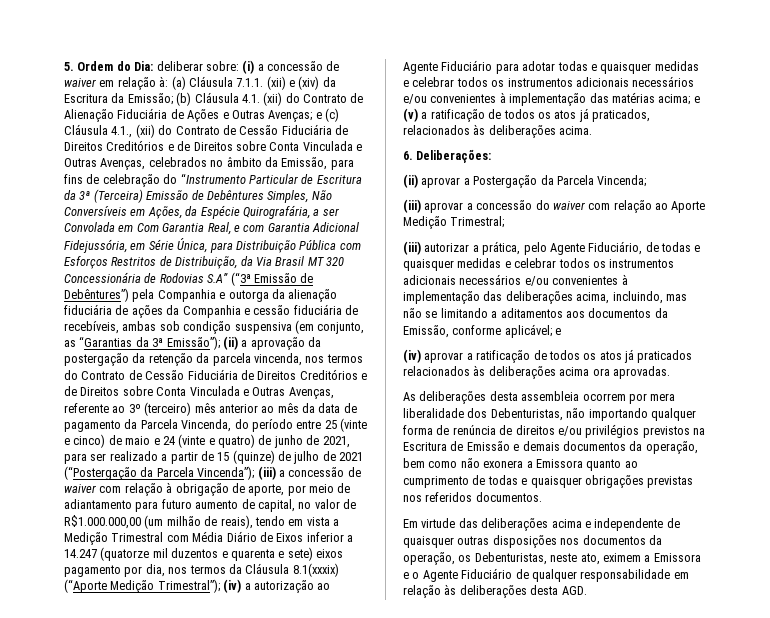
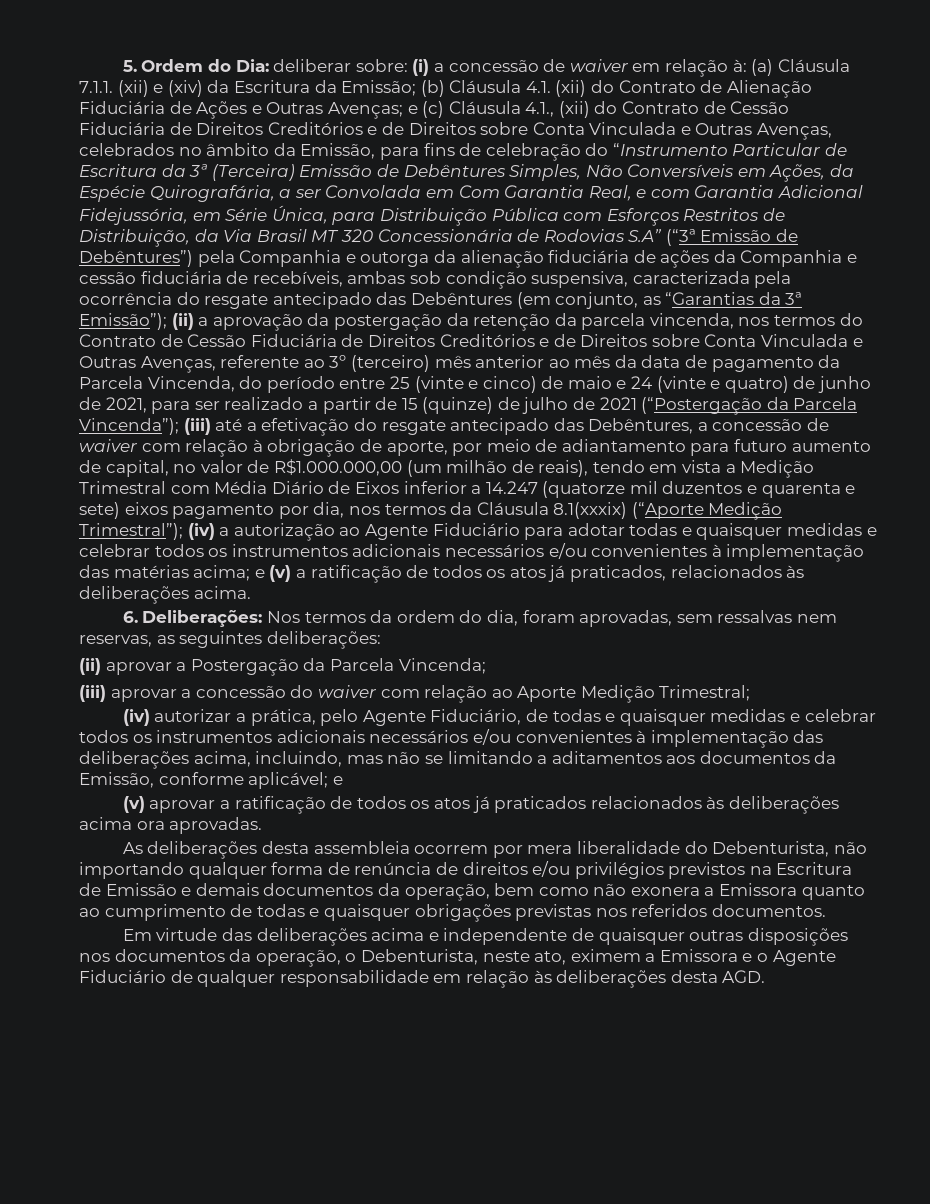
- e (c) Cláusula 4.1., (xii) do Contrato de Cessão Fiduciária de Direitos Creditórios e de Direitos sobre Conta Vinculada e Outras Avenças, celebrados no âmbito da Emissão, para fins de celebração do “Instrumento Particular de Escritura da 3ª (Terceira) Emissão de Debêntures Simples, Não Conversíveis em Ações, da Espécie Quirografária, a ser Convolada em Com Garantia Real, e com Garantia Adicional Fidejussória, em Série Única, para Distribuição Pública com Esforços Restritos de Distribuição, da Via Brasil MT 320 Concessionária de Rodovias S.A” (“3ª Emissão de Debêntures”) pela Companhia e outorga da alienação fiduciária de ações da Companhia e cessão fiduciária de recebíveis, ambas sob condição suspensiva (em conjunto, as “Garantias da 3ª Emissão”);
+ e (c) Cláusula 4.1., (xii) do Contrato de Cessão Fiduciária de Direitos Creditórios e de Direitos sobre Conta Vinculada e Outras Avenças, celebrados no âmbito da Emissão, para fins de celebração do “Instrumento Particular de Escritura da 3ª (Terceira) Emissão de Debêntures Simples, Não Conversíveis em Ações, da Espécie Quirografária, a ser Convolada em Com Garantia Real, e com Garantia Adicional Fidejussória, em Série Única, para Distribuição Pública com Esforços Restritos de Distribuição, da Via Brasil MT 320 Concessionária de Rodovias S.A” (“3ª Emissão de Debêntures”) pela Companhia e outorga da alienação fiduciária de ações da Companhia e cessão fiduciária de recebíveis, ambas sob condição suspensiva, caracterizada pela ocorrência do resgate antecipado das Debêntures (em conjunto, as “Garantias da 3ª Emissão”);
- (iii) a concessão de waiver com relação à obrigação de aporte, por meio de adiantamento para futuro aumento de capital, no valor de R$1.000.000,00 (um milhão de reais), tendo em vista a Medição Trimestral com Média Diário de Eixos inferior a 14.247 (quatorze mil duzentos e quarenta e sete) eixos pagamento por dia, nos termos da Cláusula 8.1(xxxix) (“Aporte Medição Trimestral”);
+ (iii) até a efetivação do resgate antecipado das Debêntures, a concessão de waiver com relação à obrigação de aporte, por meio de adiantamento para futuro aumento de capital, no valor de R$1.000.000,00 (um milhão de reais), tendo em vista a Medição Trimestral com Média Diário de Eixos inferior a 14.247 (quatorze mil duzentos e quarenta e sete) eixos pagamento por dia, nos termos da Cláusula 8.1(xxxix) (“Aporte Medição Trimestral”);
- 6. Deliberações:
+ 6. Deliberações: Nos termos da ordem do dia, foram aprovadas, sem ressalvas nem reservas, as seguintes deliberações:
- (iii) autorizar a prática, pelo Agente Fiduciário, de todas e quaisquer medidas e celebrar todos os instrumentos adicionais necessários e/ou convenientes à implementação das deliberações acima, incluindo, mas não se limitando a aditamentos aos documentos da Emissão, conforme aplicável; e
+ (iv) autorizar a prática, pelo Agente Fiduciário, de todas e quaisquer medidas e celebrar todos os instrumentos adicionais necessários e/ou convenientes à implementação das deliberações acima, incluindo, mas não se limitando a aditamentos aos documentos da Emissão, conforme aplicável; e
- (iv) aprovar a ratificação de todos os atos já praticados relacionados às deliberações acima ora aprovadas.
+ (v) aprovar a ratificação de todos os atos já praticados relacionados às deliberações acima ora aprovadas.
- As deliberações desta assembleia ocorrem por mera liberalidade dos Debenturistas, não importando qualquer forma de renúncia de direitos e/ou privilégios previstos na Escritura de Emissão e demais documentos da operação, bem como não exonera a Emissora quanto ao cumprimento de todas e quaisquer obrigações previstas nos referidos documentos.
+ As deliberações desta assembleia ocorrem por mera liberalidade do Debenturista, não importando qualquer forma de renúncia de direitos e/ou privilégios previstos na Escritura de Emissão e demais documentos da operação, bem como não exonera a Emissora quanto ao cumprimento de todas e quaisquer obrigações previstas nos referidos documentos.
- Em virtude das deliberações acima e independente de quaisquer outras disposições nos documentos da operação, os Debenturistas, neste ato, eximem a Emissora e o Agente Fiduciário de qualquer responsabilidade em relação às deliberações desta AGD.
+ Em virtude das deliberações acima e independente de quaisquer outras disposições nos documentos da operação, o Debenturista, neste ato, eximem a Emissora e o Agente Fiduciário de qualquer responsabilidade em relação às deliberações desta AGD.

